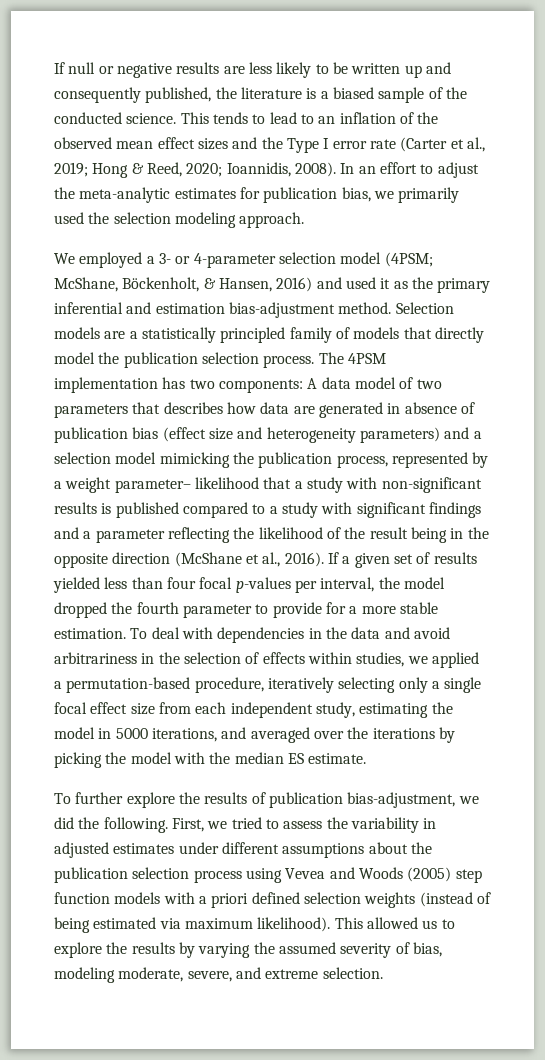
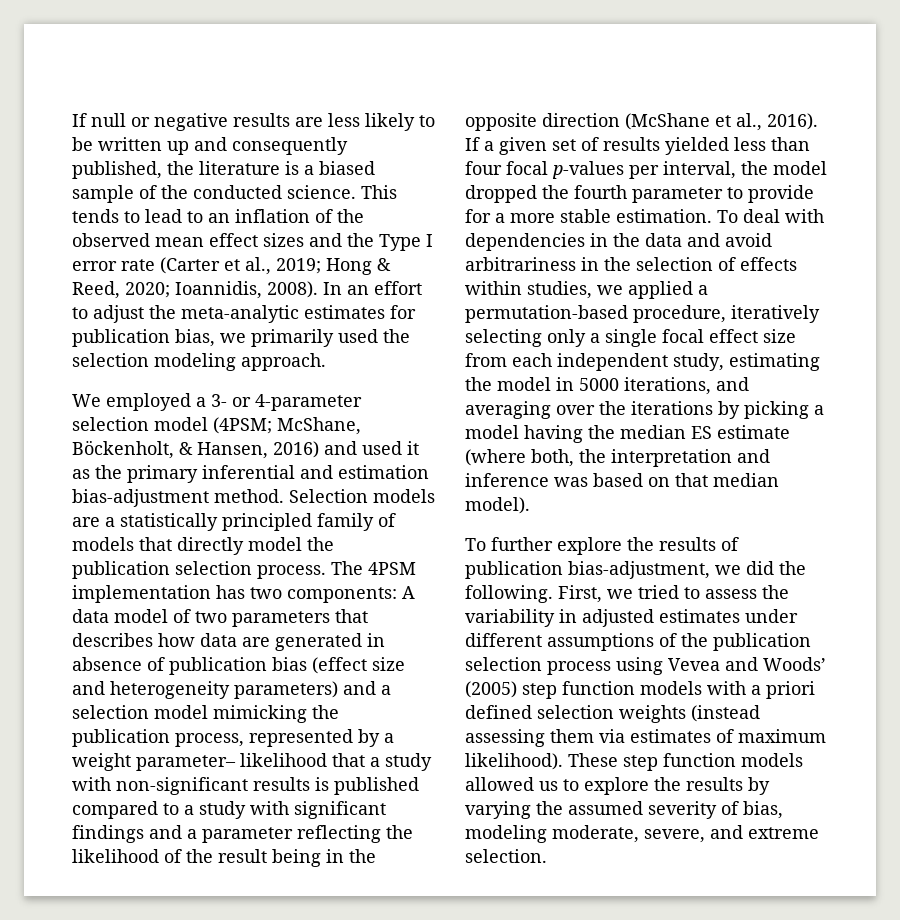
- To deal with dependencies in the data and avoid arbitrariness in the selection of effects within studies, we applied a permutation-based procedure, iteratively selecting only a single focal effect size from each independent study, estimating the model in 5000 iterations, and averaged over the iterations by picking the model with the median ES estimate.
+ To deal with dependencies in the data and avoid arbitrariness in the selection of effects within studies, we applied a permutation-based procedure, iteratively selecting only a single focal effect size from each independent study, estimating the model in 5000 iterations, and averaging over the iterations by picking a model having the median ES estimate (where both, the interpretation and inference was based on that median model).
- First, we tried to assess the variability in adjusted estimates under different assumptions about the publication selection process using Vevea and Woods (2005) step function models with a priori defined selection weights (instead of being estimated via maximum likelihood). This allowed us to explore the results by varying the assumed severity of bias, modeling moderate, severe, and extreme selection.
+ First, we tried to assess the variability in adjusted estimates under different assumptions of the publication selection process using Vevea and Woods’ (2005) step function models with a priori defined selection weights (instead assessing them via estimates of maximum likelihood). These step function models allowed us to explore the results by varying the assumed severity of bias, modeling moderate, severe, and extreme selection.

